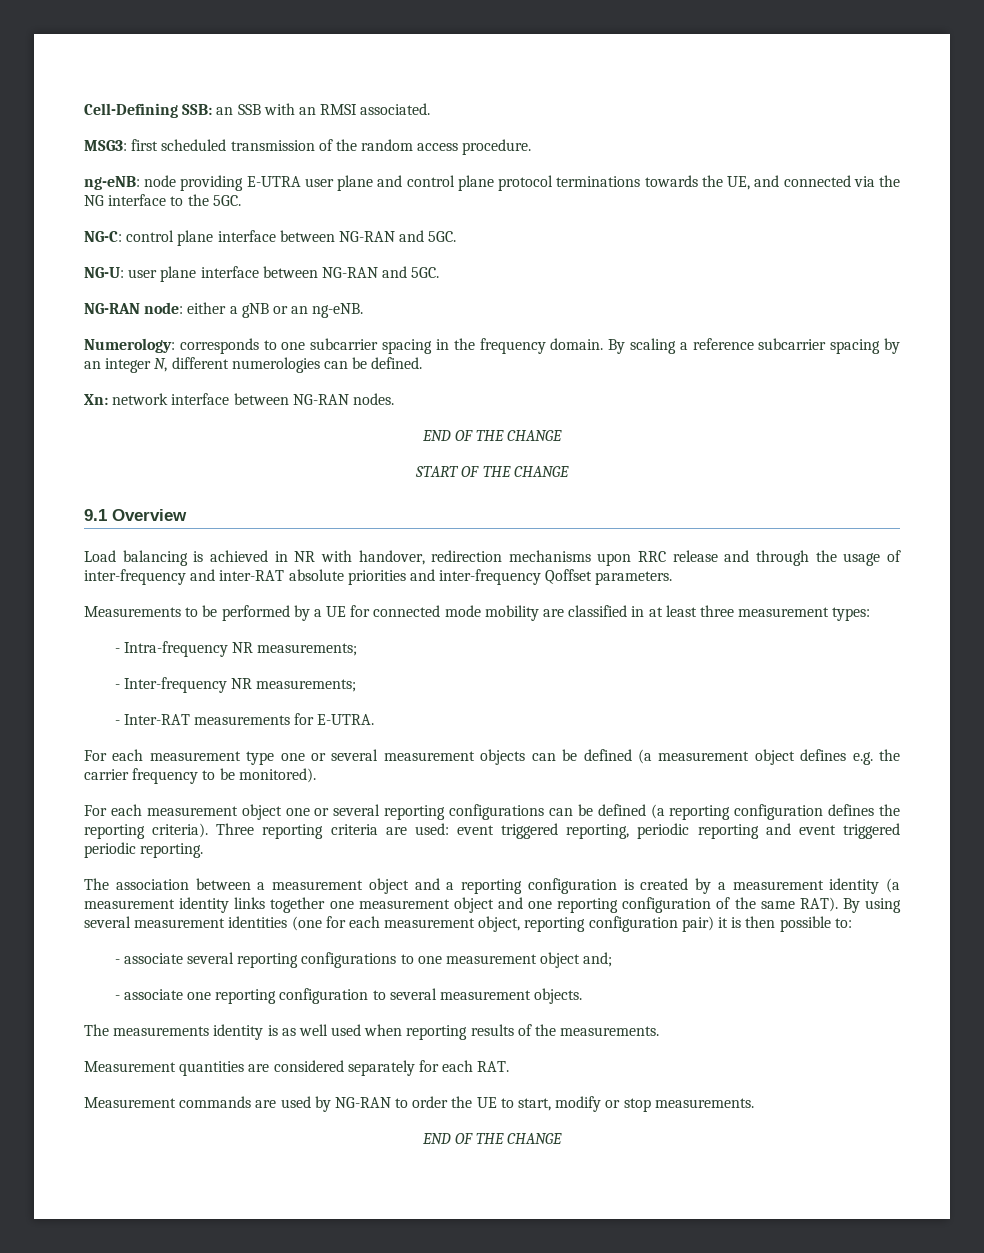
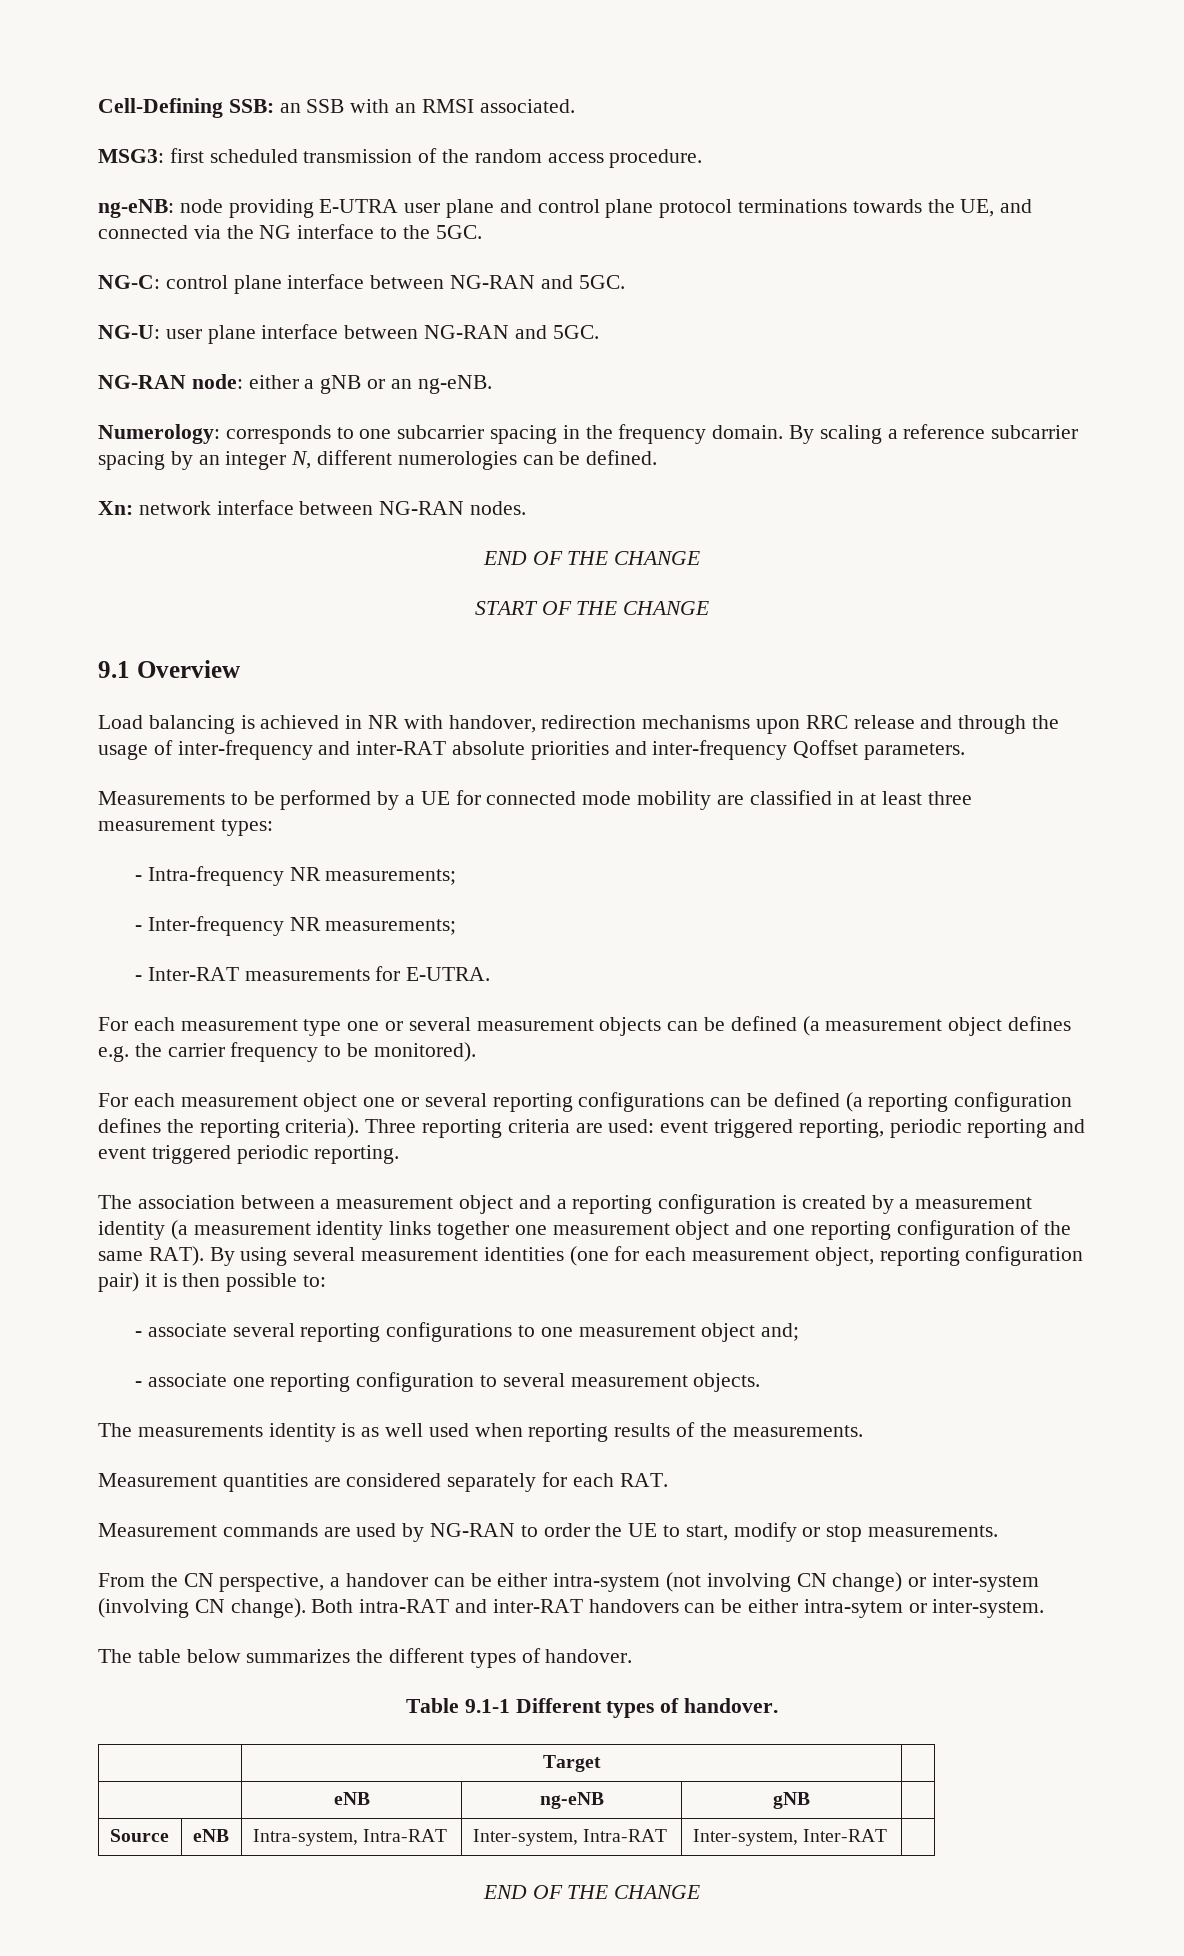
+ From the CN perspective, a handover can be either intra-system (not involving CN change) or inter-system (involving CN change). Both intra-RAT and inter-RAT handovers can be either intra-sytem or inter-system.
+ The table below summarizes the different types of handover.
+ Table 9.1-1 Different types of handover.
+ | Target |
+ | eNB | ng-eNB | gNB |
+ Source | eNB | Intra-system, Intra-RAT | Inter-system, Intra-RAT | Inter-system, Inter-RAT |

